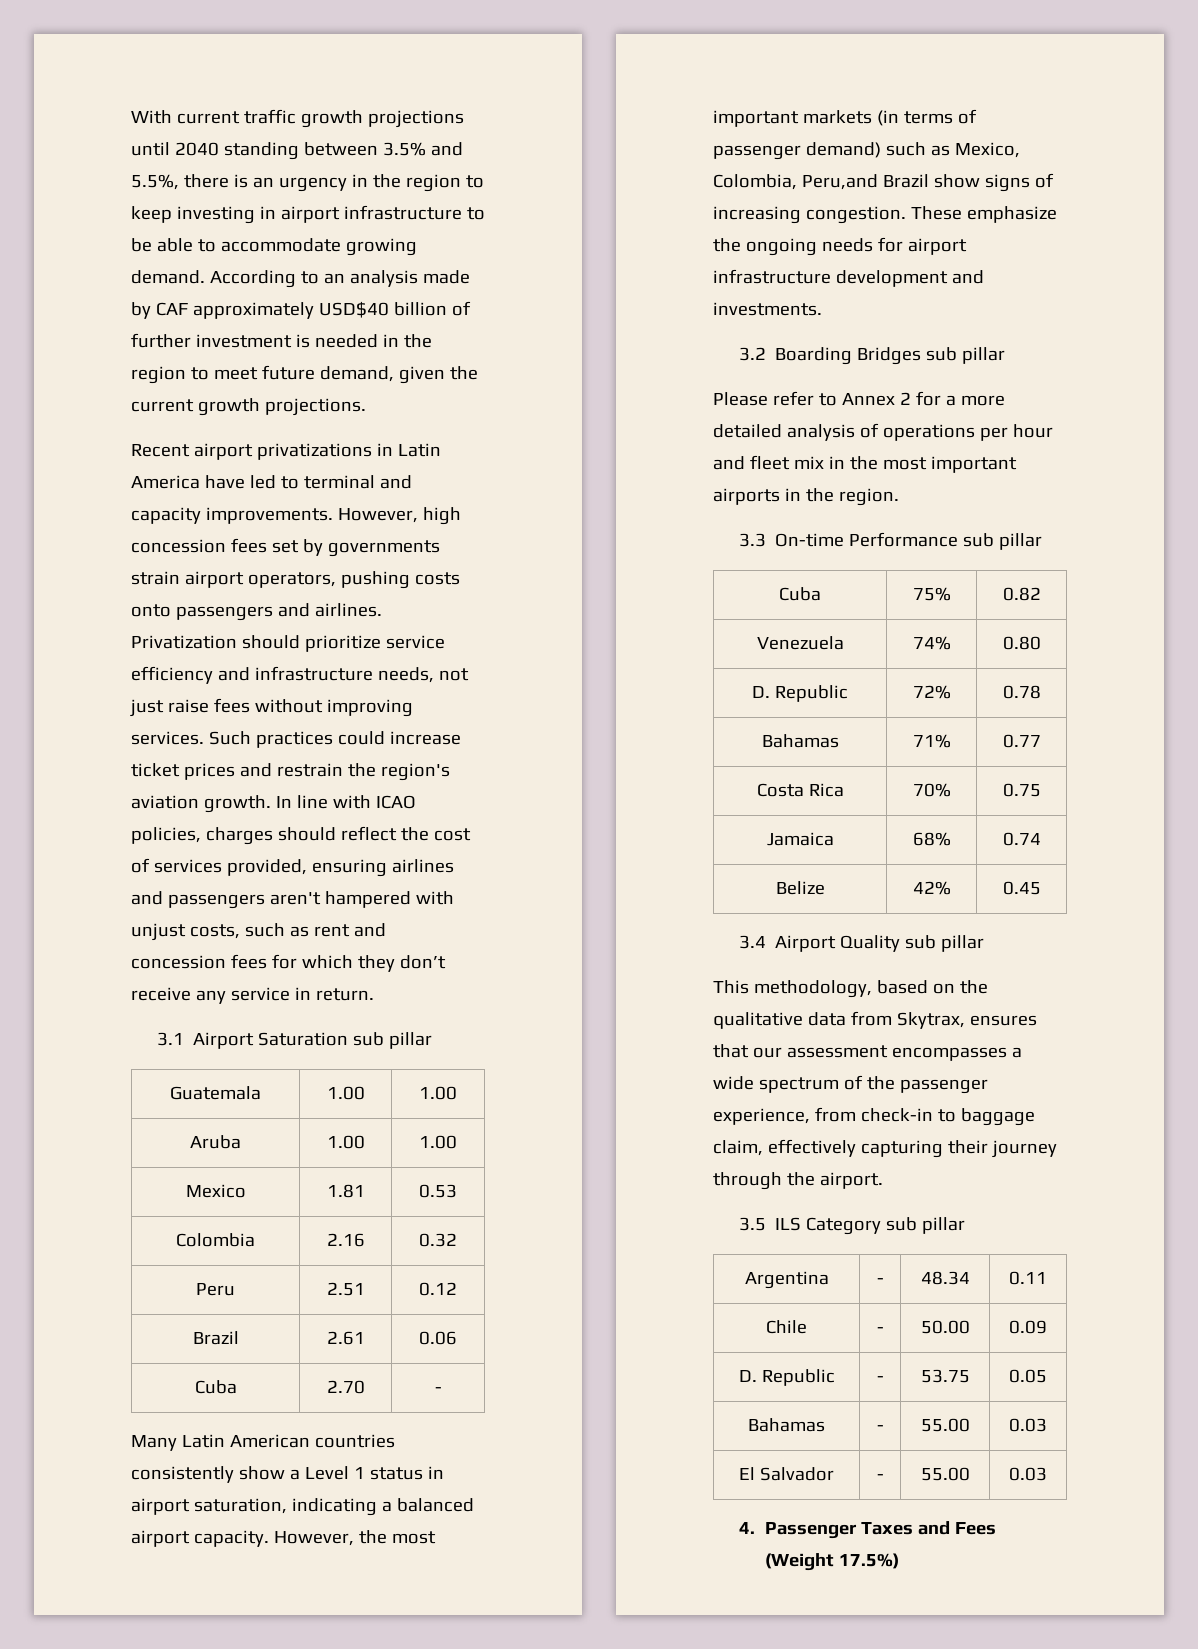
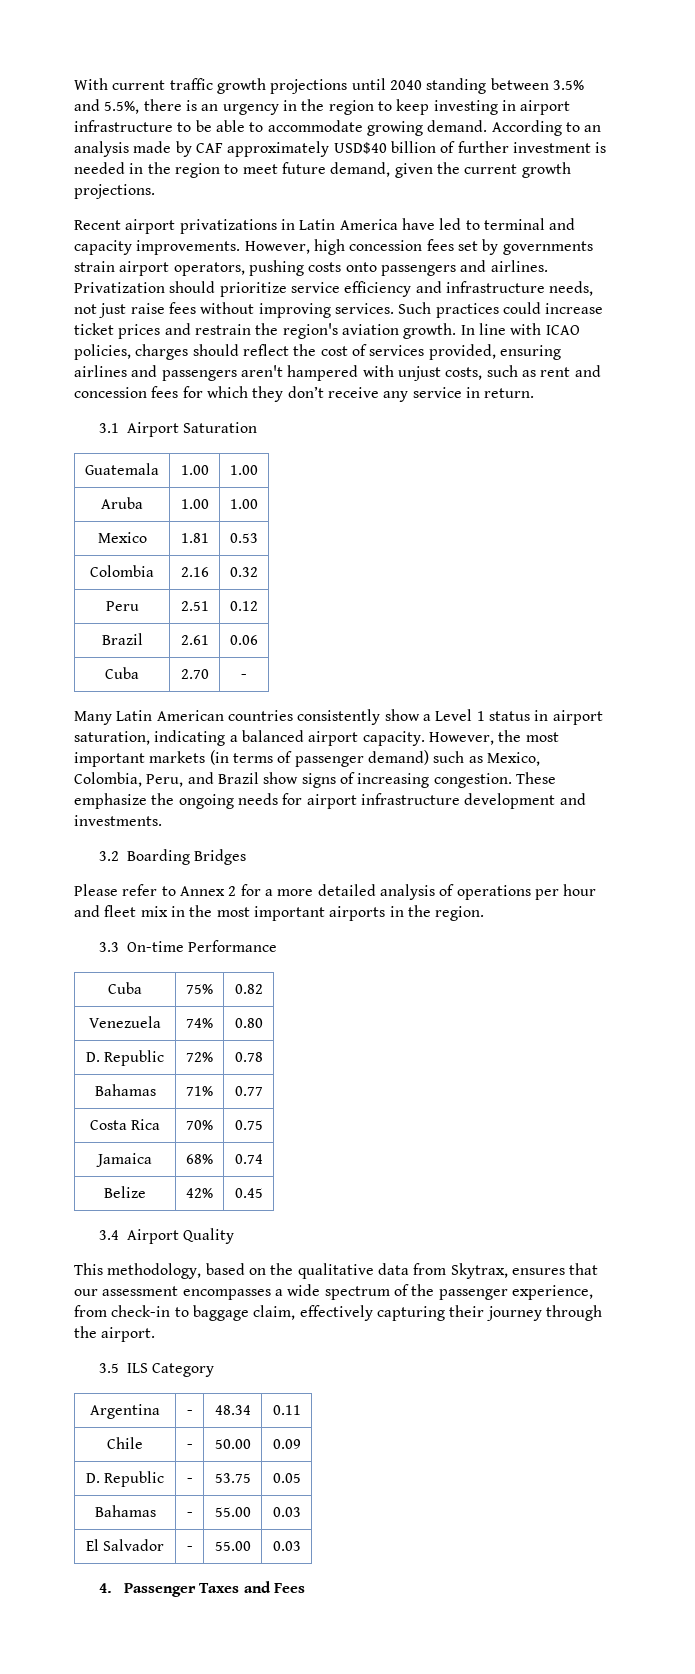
- 3.1 Airport Saturation sub pillar
+ 3.1 Airport Saturation
- However, the most important markets (in terms of passenger demand) such as Mexico, Colombia, Peru,and Brazil show signs of increasing congestion.
+ However, the most important markets (in terms of passenger demand) such as Mexico, Colombia, Peru, and Brazil show signs of increasing congestion.
- 3.2 Boarding Bridges sub pillar
+ 3.2 Boarding Bridges
- 3.3 On-time Performance sub pillar
+ 3.3 On-time Performance
- 3.4 Airport Quality sub pillar
+ 3.4 Airport Quality
- 3.5 ILS Category sub pillar
+ 3.5 ILS Category
- 4. Passenger Taxes and Fees (Weight 17.5%)
+ 4. Passenger Taxes and Fees

